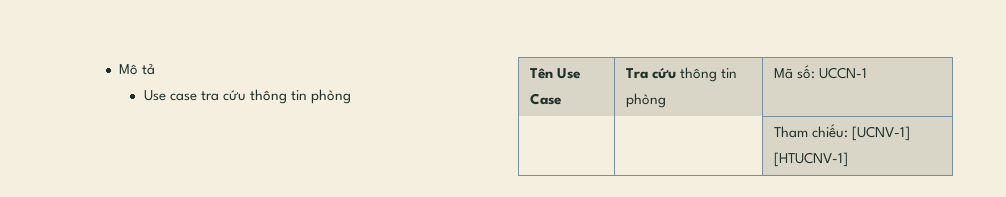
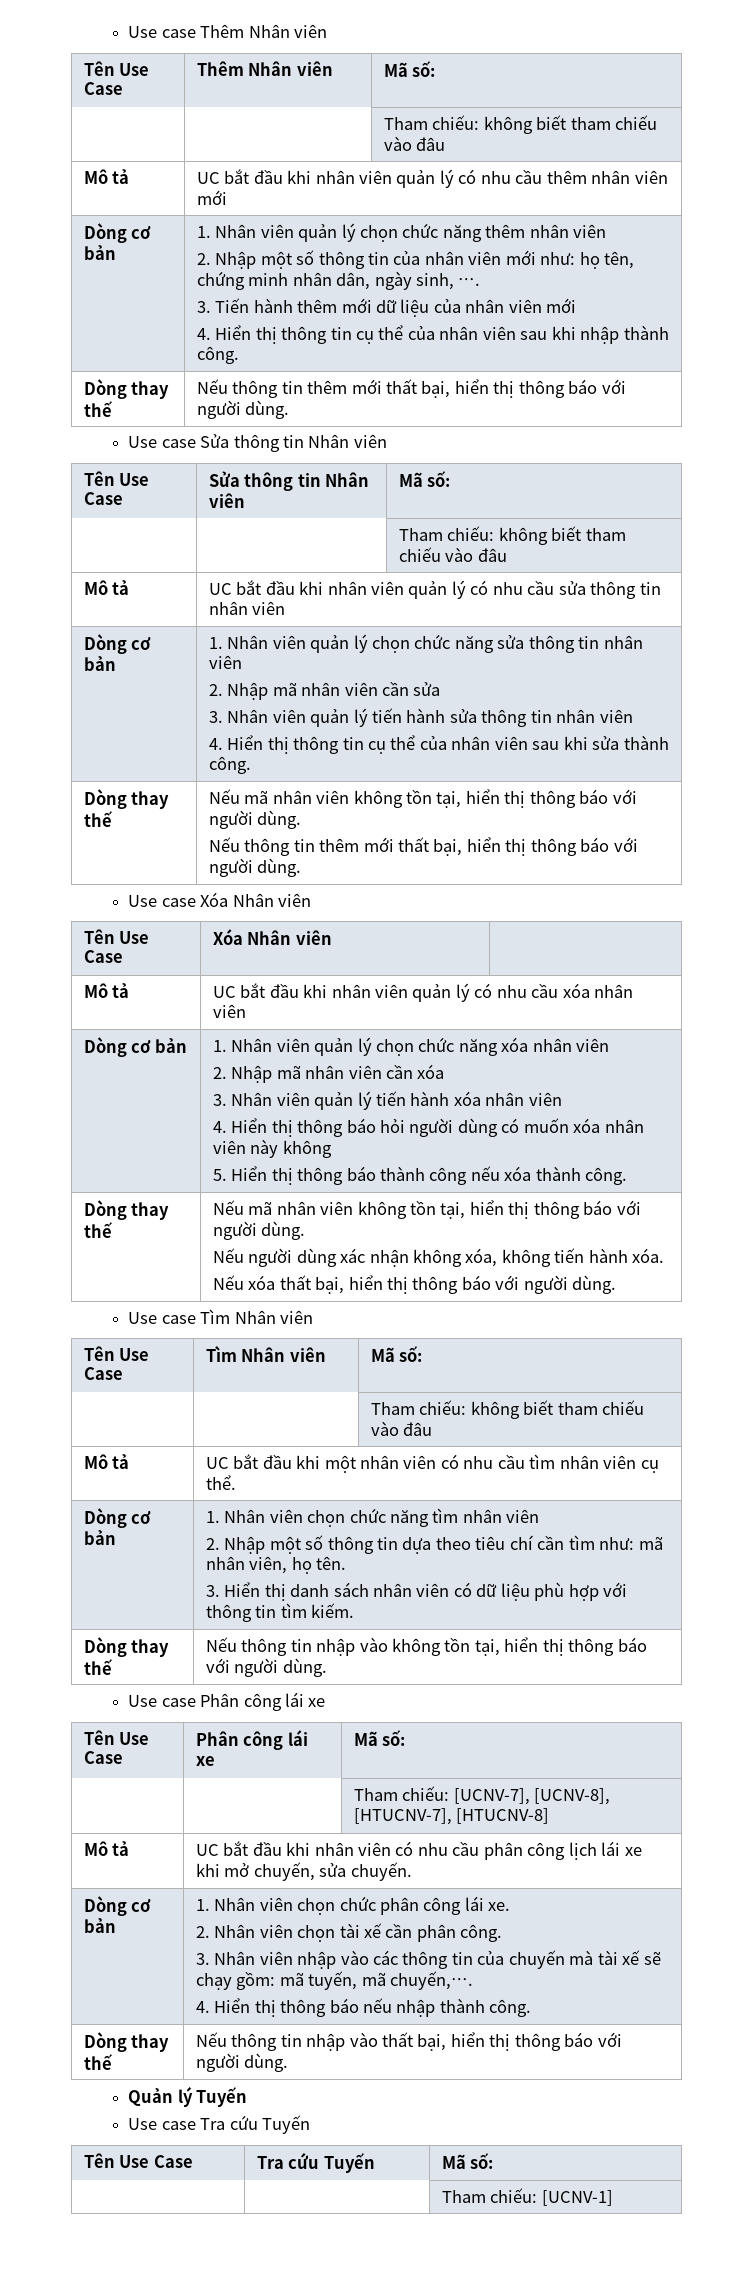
- Mô tả
- Use case tra cứu thông tin phòng
+ Use case Thêm Nhân viên
+ Tên Use Case | Thêm Nhân viên | Mã số:
+ | | Tham chiếu: không biết tham chiếu vào đâu
+ Mô tả | UC bắt đầu khi nhân viên quản lý có nhu cầu thêm nhân viên mới
+ Dòng cơ bản | 1. Nhân viên quản lý chọn chức năng thêm nhân viên
+ 2. Nhập một số thông tin của nhân viên mới như: họ tên, chứng minh nhân dân, ngày sinh, ….
+ 3. Tiến hành thêm mới dữ liệu của nhân viên mới
+ 4. Hiển thị thông tin cụ thể của nhân viên sau khi nhập thành công.
+ Dòng thay thế | Nếu thông tin thêm mới thất bại, hiển thị thông báo với người dùng.
+ Use case Sửa thông tin Nhân viên
+ Tên Use Case | Sửa thông tin Nhân viên | Mã số:
+ | | Tham chiếu: không biết tham chiếu vào đâu
+ Mô tả | UC bắt đầu khi nhân viên quản lý có nhu cầu sửa thông tin nhân viên
+ Dòng cơ bản | 1. Nhân viên quản lý chọn chức năng sửa thông tin nhân viên
+ 2. Nhập mã nhân viên cần sửa
+ 3. Nhân viên quản lý tiến hành sửa thông tin nhân viên
+ 4. Hiển thị thông tin cụ thể của nhân viên sau khi sửa thành công.
+ Dòng thay thế | Nếu mã nhân viên không tồn tại, hiển thị thông báo với người dùng.
+ Nếu thông tin thêm mới thất bại, hiển thị thông báo với người dùng.
+ Use case Xóa Nhân viên
+ Tên Use Case | Xóa Nhân viên |
+ Mô tả | UC bắt đầu khi nhân viên quản lý có nhu cầu xóa nhân viên
+ Dòng cơ bản | 1. Nhân viên quản lý chọn chức năng xóa nhân viên
+ 2. Nhập mã nhân viên cần xóa
+ 3. Nhân viên quản lý tiến hành xóa nhân viên
+ 4. Hiển thị thông báo hỏi người dùng có muốn xóa nhân viên này không
+ 5. Hiển thị thông báo thành công nếu xóa thành công.
+ Dòng thay thế | Nếu mã nhân viên không tồn tại, hiển thị thông báo với người dùng.
+ Nếu người dùng xác nhận không xóa, không tiến hành xóa.
+ Nếu xóa thất bại, hiển thị thông báo với người dùng.
+ Use case Tìm Nhân viên
+ Tên Use Case | Tìm Nhân viên | Mã số:
+ | | Tham chiếu: không biết tham chiếu vào đâu
+ Mô tả | UC bắt đầu khi một nhân viên có nhu cầu tìm nhân viên cụ thể.
+ Dòng cơ bản | 1. Nhân viên chọn chức năng tìm nhân viên
+ 2. Nhập một số thông tin dựa theo tiêu chí cần tìm như: mã nhân viên, họ tên.
+ 3. Hiển thị danh sách nhân viên có dữ liệu phù hợp với thông tin tìm kiếm.
+ Dòng thay thế | Nếu thông tin nhập vào không tồn tại, hiển thị thông báo với người dùng.
+ Use case Phân công lái xe
+ Tên Use Case | Phân công lái xe | Mã số:
+ | | Tham chiếu: [UCNV-7], [UCNV-8], [HTUCNV-7], [HTUCNV-8]
+ Mô tả | UC bắt đầu khi nhân viên có nhu cầu phân công lịch lái xe khi mở chuyến, sửa chuyến.
+ Dòng cơ bản | 1. Nhân viên chọn chức phân công lái xe.
+ 2. Nhân viên chọn tài xế cần phân công.
+ 3. Nhân viên nhập vào các thông tin của chuyến mà tài xế sẽ chạy gồm: mã tuyến, mã chuyến,….
+ 4. Hiển thị thông báo nếu nhập thành công.
+ Dòng thay thế | Nếu thông tin nhập vào thất bại, hiển thị thông báo với người dùng.
+ Quản lý Tuyến
+ Use case Tra cứu Tuyến
- Tên Use Case | Tra cứu thông tin phòng | Mã số: UCCN-1
+ Tên Use Case | Tra cứu Tuyến | Mã số:
- | | Tham chiếu: [UCNV-1] [HTUCNV-1]
+ | | Tham chiếu: [UCNV-1]

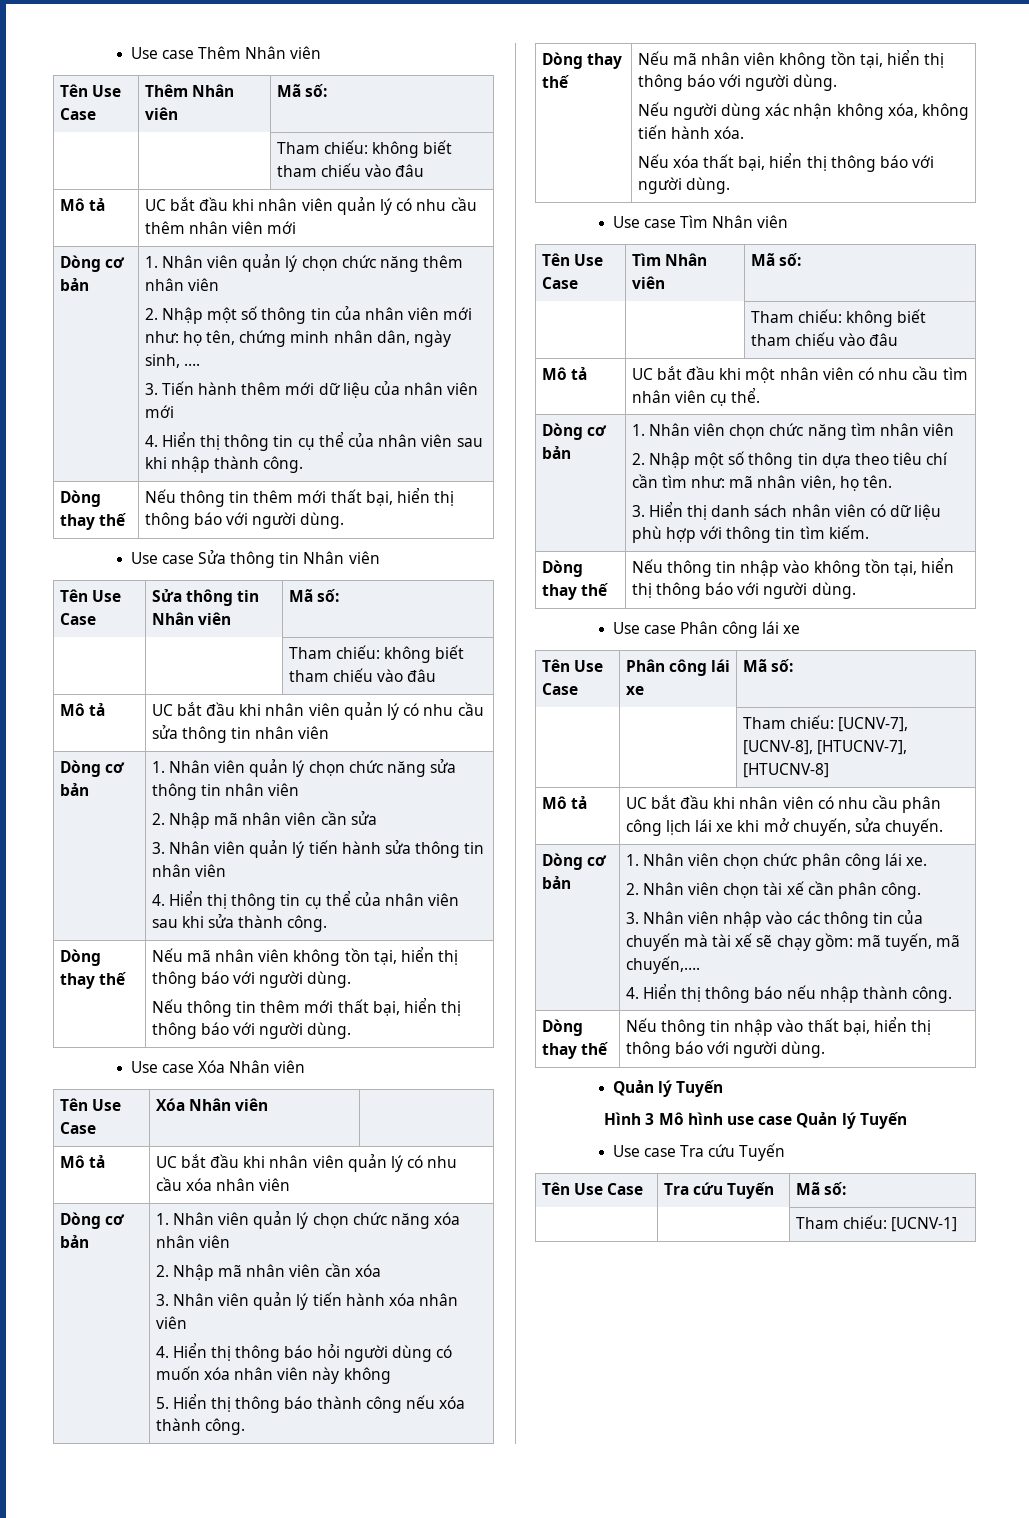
+ Hình 3 Mô hình use case Quản lý Tuyến

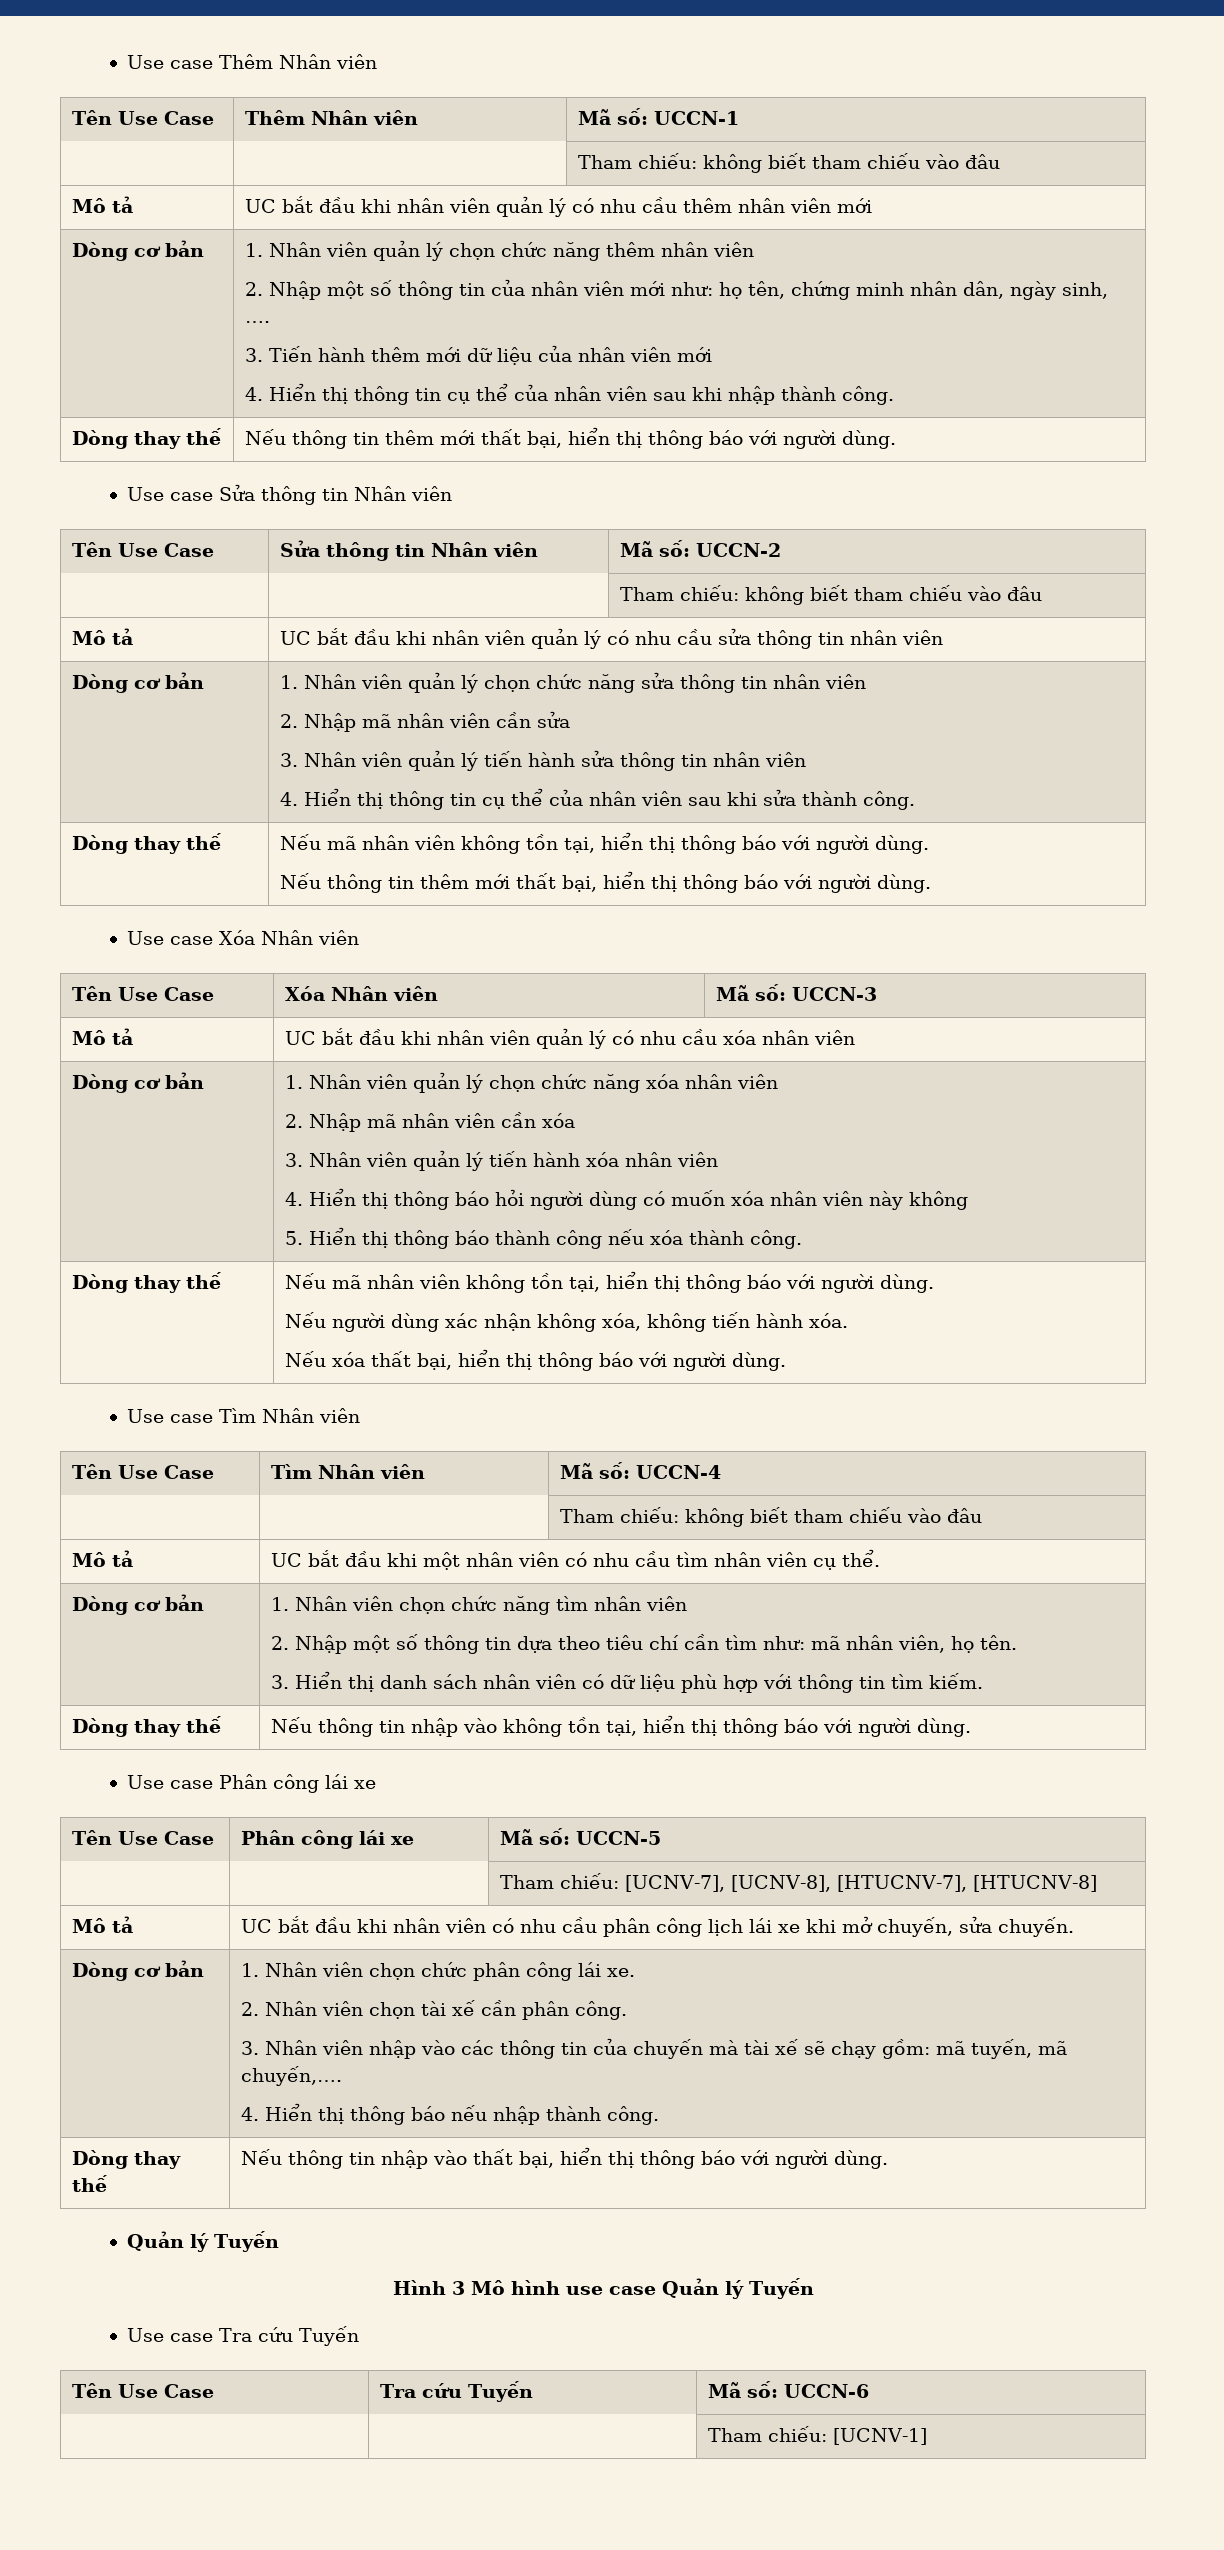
- Tên Use Case | Thêm Nhân viên | Mã số:
+ Tên Use Case | Thêm Nhân viên | Mã số: UCCN-1
- Tên Use Case | Sửa thông tin Nhân viên | Mã số:
+ Tên Use Case | Sửa thông tin Nhân viên | Mã số: UCCN-2
- Tên Use Case | Xóa Nhân viên |
+ Tên Use Case | Xóa Nhân viên | Mã số: UCCN-3
- Tên Use Case | Tìm Nhân viên | Mã số:
+ Tên Use Case | Tìm Nhân viên | Mã số: UCCN-4
- Tên Use Case | Phân công lái xe | Mã số:
+ Tên Use Case | Phân công lái xe | Mã số: UCCN-5
- Tên Use Case | Tra cứu Tuyến | Mã số:
+ Tên Use Case | Tra cứu Tuyến | Mã số: UCCN-6

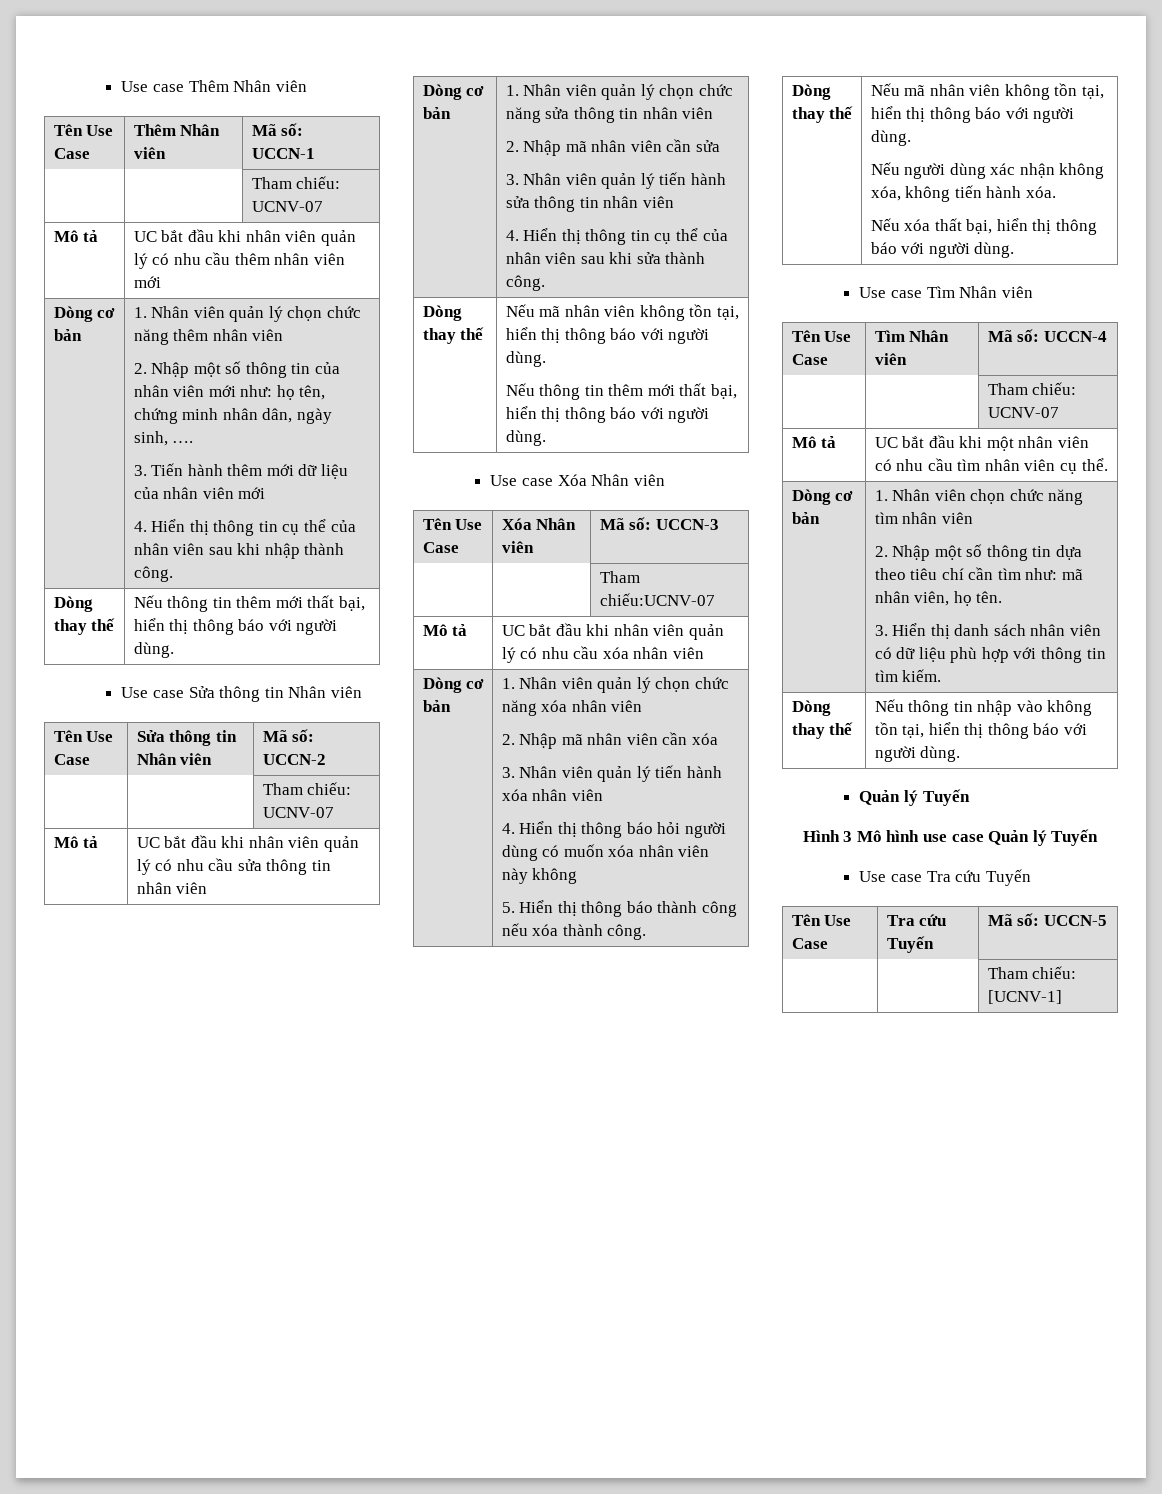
  Tên Use Case | Thêm Nhân viên | Mã số: UCCN-1
- | | Tham chiếu: không biết tham chiếu vào đâu
+ | | Tham chiếu: UCNV-07
  Tên Use Case | Sửa thông tin Nhân viên | Mã số: UCCN-2
- | | Tham chiếu: không biết tham chiếu vào đâu
+ | | Tham chiếu: UCNV-07
+ | | Tham chiếu:UCNV-07
  Tên Use Case | Tìm Nhân viên | Mã số: UCCN-4
- | | Tham chiếu: không biết tham chiếu vào đâu
+ | | Tham chiếu: UCNV-07
- Use case Phân công lái xe
- Tên Use Case | Phân công lái xe | Mã số: UCCN-5
- | | Tham chiếu: [UCNV-7], [UCNV-8], [HTUCNV-7], [HTUCNV-8]
- Mô tả | UC bắt đầu khi nhân viên có nhu cầu phân công lịch lái xe khi mở chuyến, sửa chuyến.
- Dòng cơ bản | 1. Nhân viên chọn chức phân công lái xe.
- 2. Nhân viên chọn tài xế cần phân công.
- 3. Nhân viên nhập vào các thông tin của chuyến mà tài xế sẽ chạy gồm: mã tuyến, mã chuyến,….
- 4. Hiển thị thông báo nếu nhập thành công.
- Dòng thay thế | Nếu thông tin nhập vào thất bại, hiển thị thông báo với người dùng.
- Tên Use Case | Tra cứu Tuyến | Mã số: UCCN-6
+ Tên Use Case | Tra cứu Tuyến | Mã số: UCCN-5

